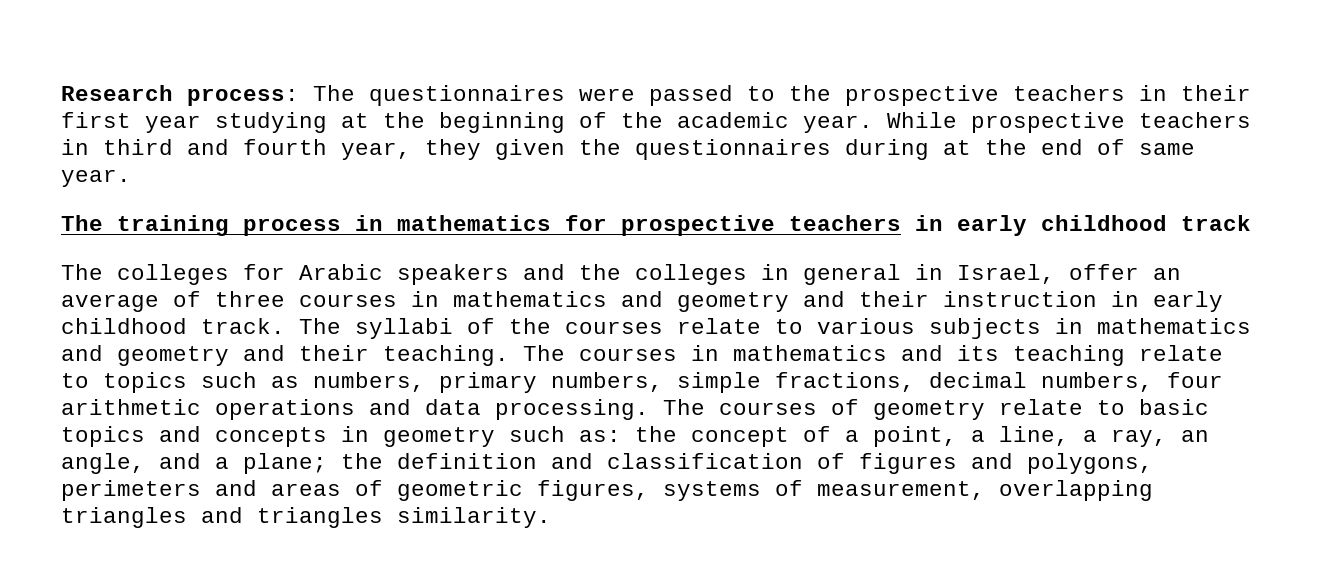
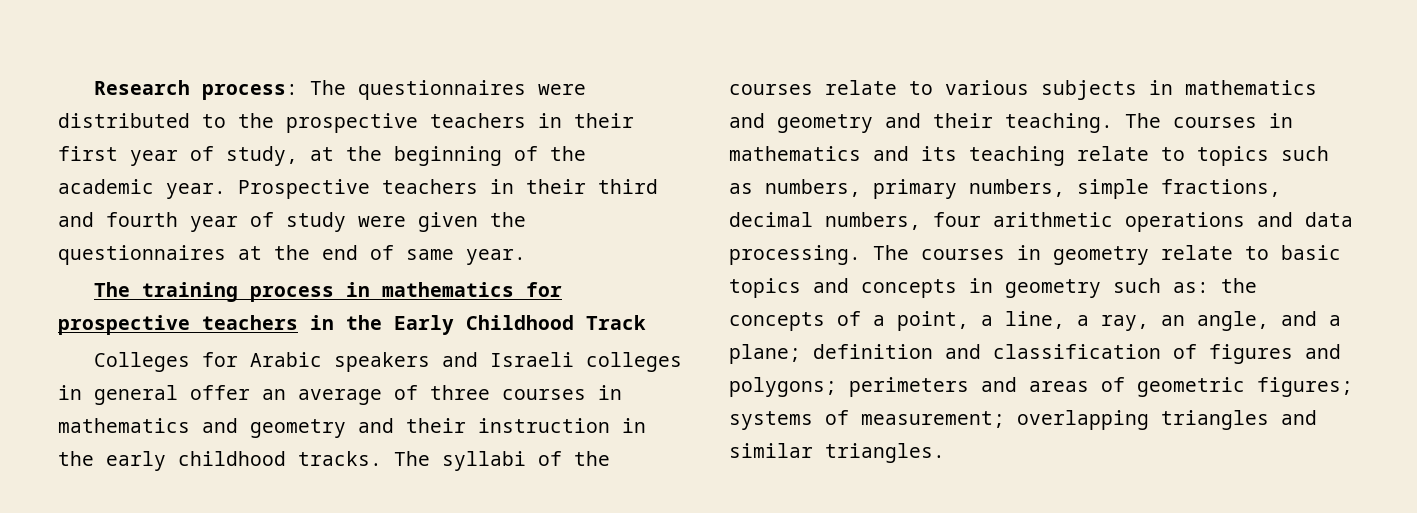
- Research process: The questionnaires were passed to the prospective teachers in their first year studying at the beginning of the academic year.
+ Research process: The questionnaires were distributed to the prospective teachers in their first year of study, at the beginning of the academic year.
- While prospective teachers in third and fourth year, they given the questionnaires during at the end of same year.
+ Prospective teachers in their third and fourth year of study were given the questionnaires at the end of same year.
- The training process in mathematics for prospective teachers in early childhood track
- The colleges for Arabic speakers and the colleges in general in Israel, offer an average of three courses in mathematics and geometry and their instruction in early childhood track.
+ The training process in mathematics for prospective teachers in the Early Childhood Track
+ Colleges for Arabic speakers and Israeli colleges in general offer an average of three courses in mathematics and geometry and their instruction in the early childhood tracks.
- The courses of geometry relate to basic topics and concepts in geometry such as: the concept of a point, a line, a ray, an angle, and a plane; the definition and classification of figures and polygons, perimeters and areas of geometric figures, systems of measurement, overlapping triangles and triangles similarity.
+ The courses in geometry relate to basic topics and concepts in geometry such as: the concepts of a point, a line, a ray, an angle, and a plane; definition and classification of figures and polygons; perimeters and areas of geometric figures; systems of measurement; overlapping triangles and similar triangles.

